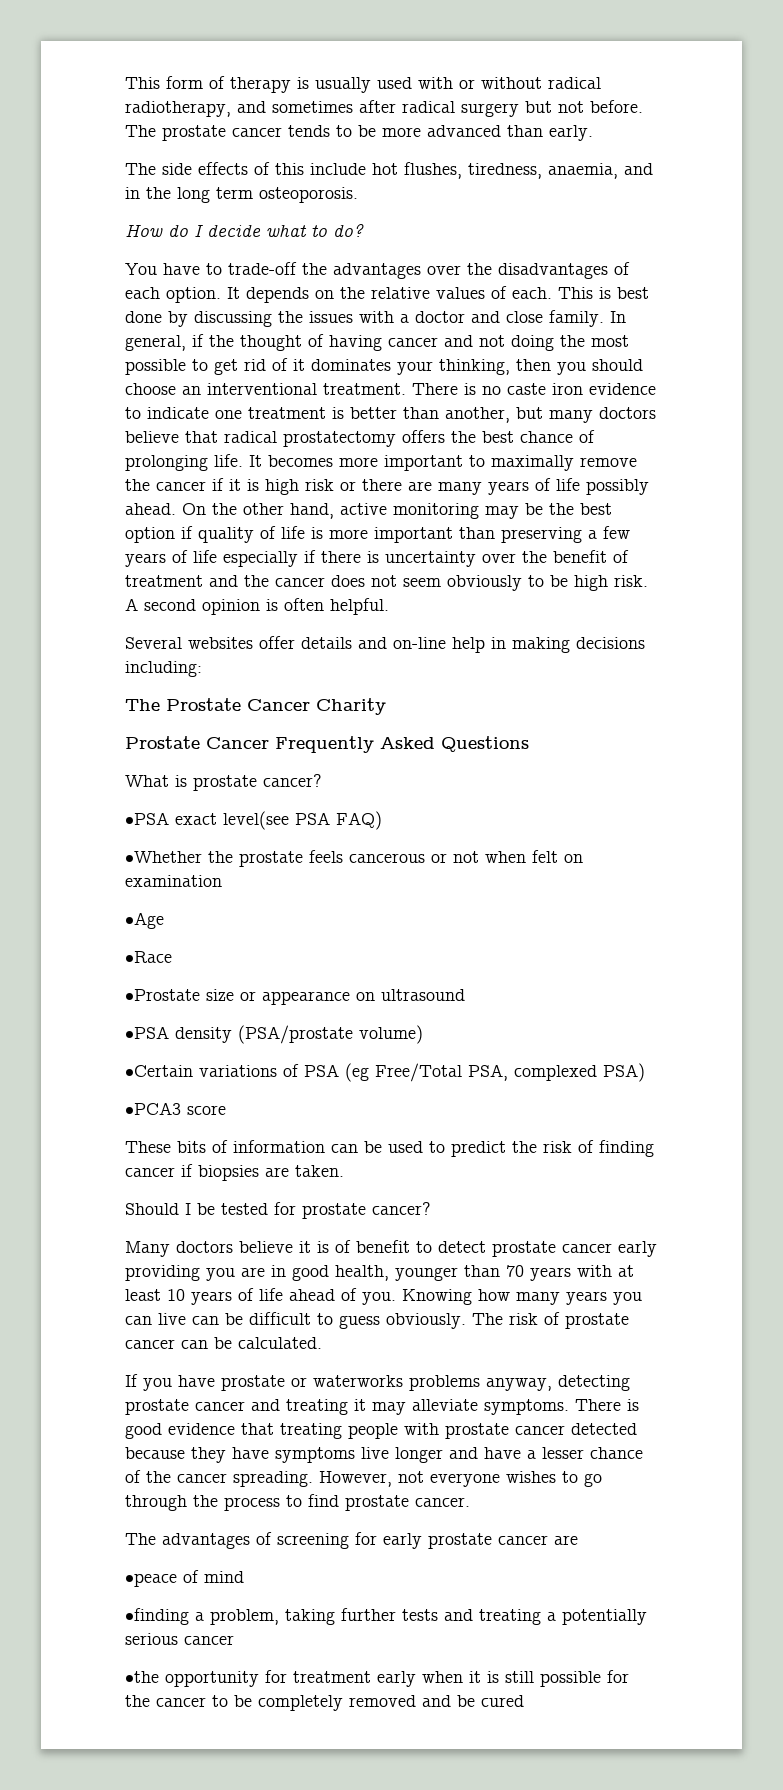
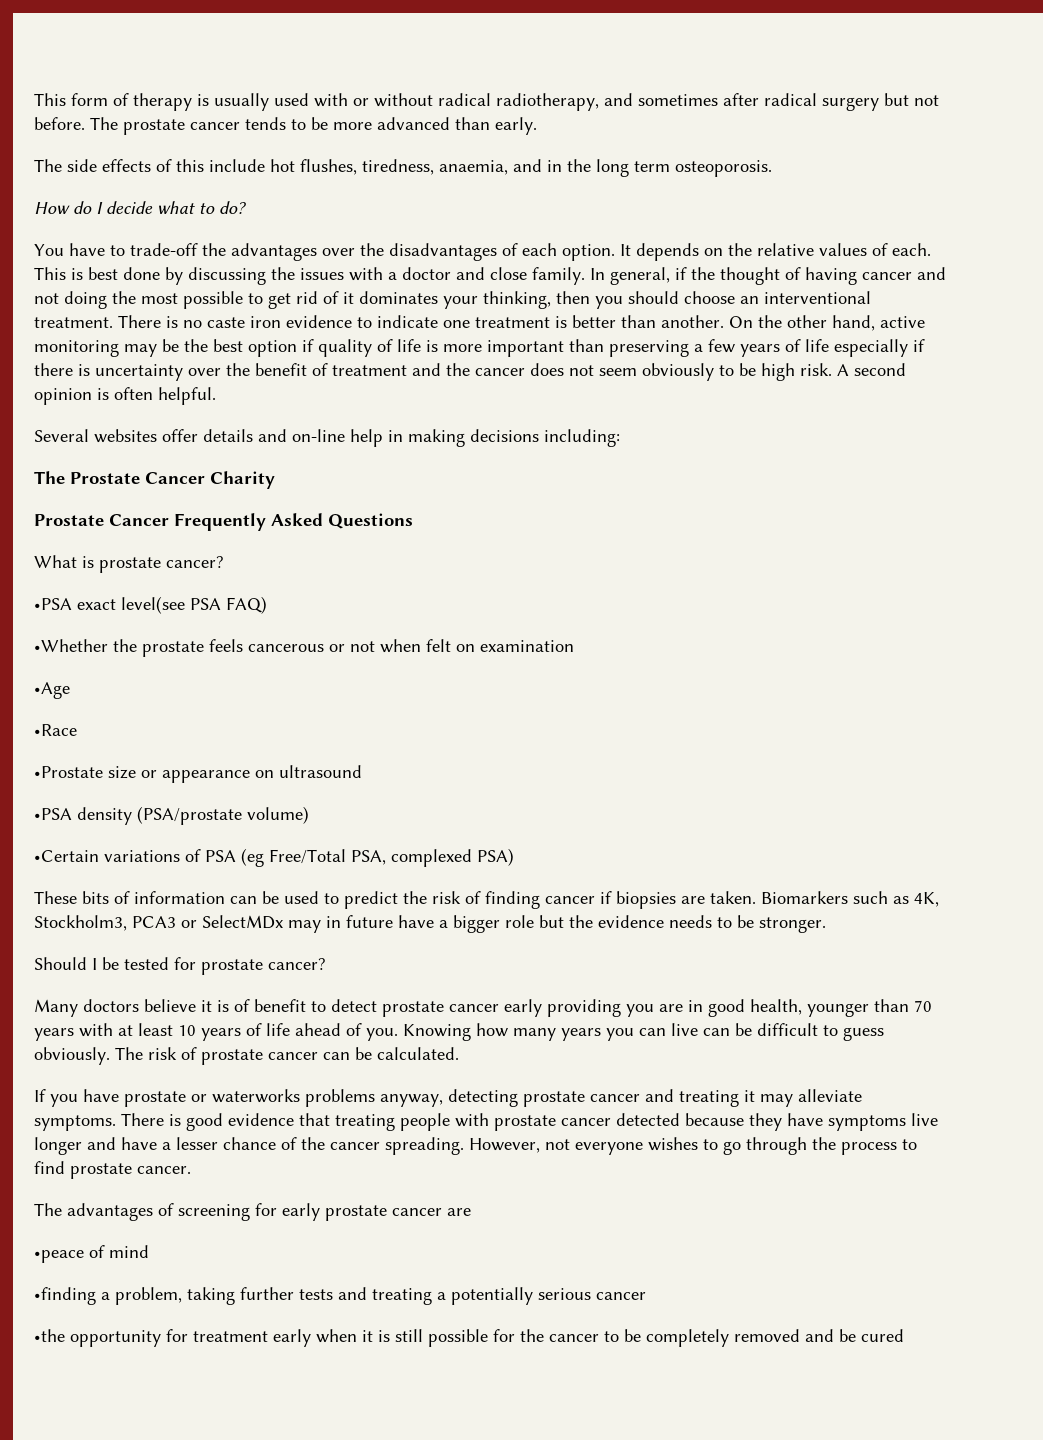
- There is no caste iron evidence to indicate one treatment is better than another, but many doctors believe that radical prostatectomy offers the best chance of prolonging life. It becomes more important to maximally remove the cancer if it is high risk or there are many years of life possibly ahead.
+ There is no caste iron evidence to indicate one treatment is better than another.
- •PCA3 score
+ Biomarkers such as 4K, Stockholm3, PCA3 or SelectMDx may in future have a bigger role but the evidence needs to be stronger.

